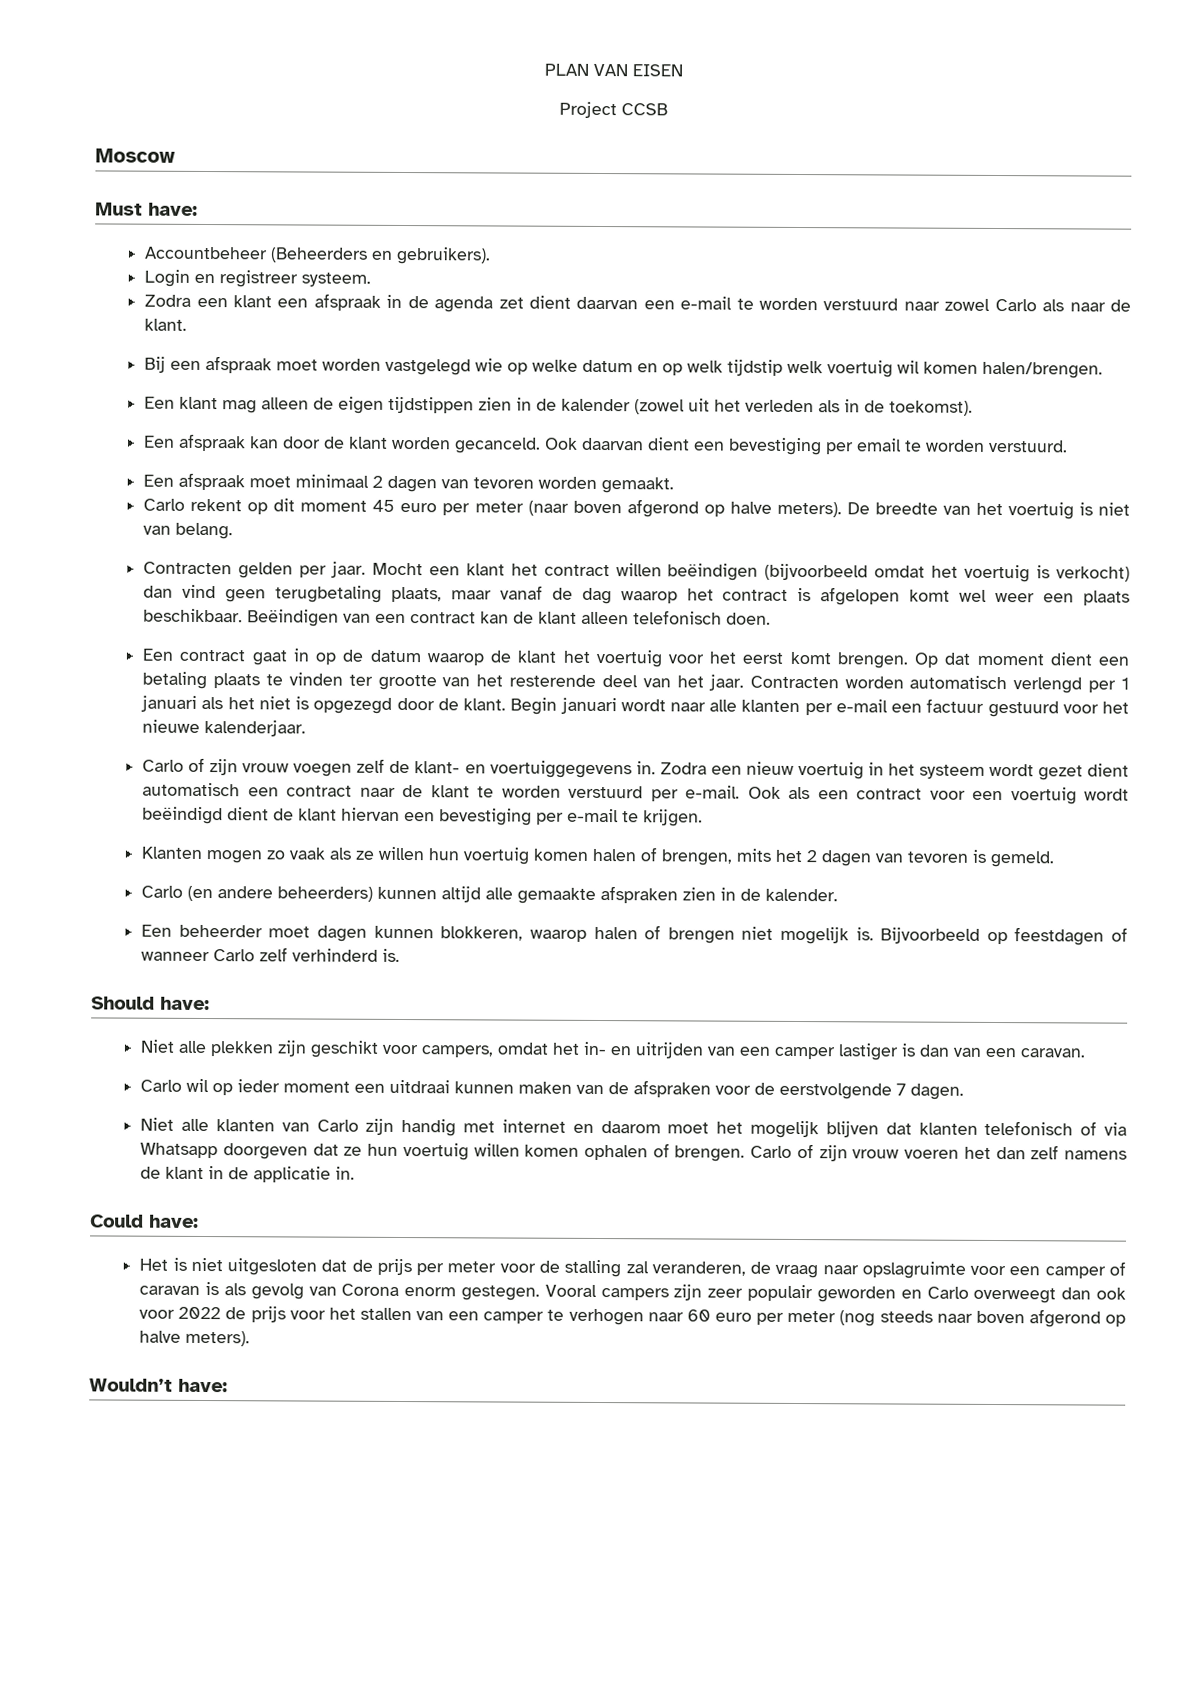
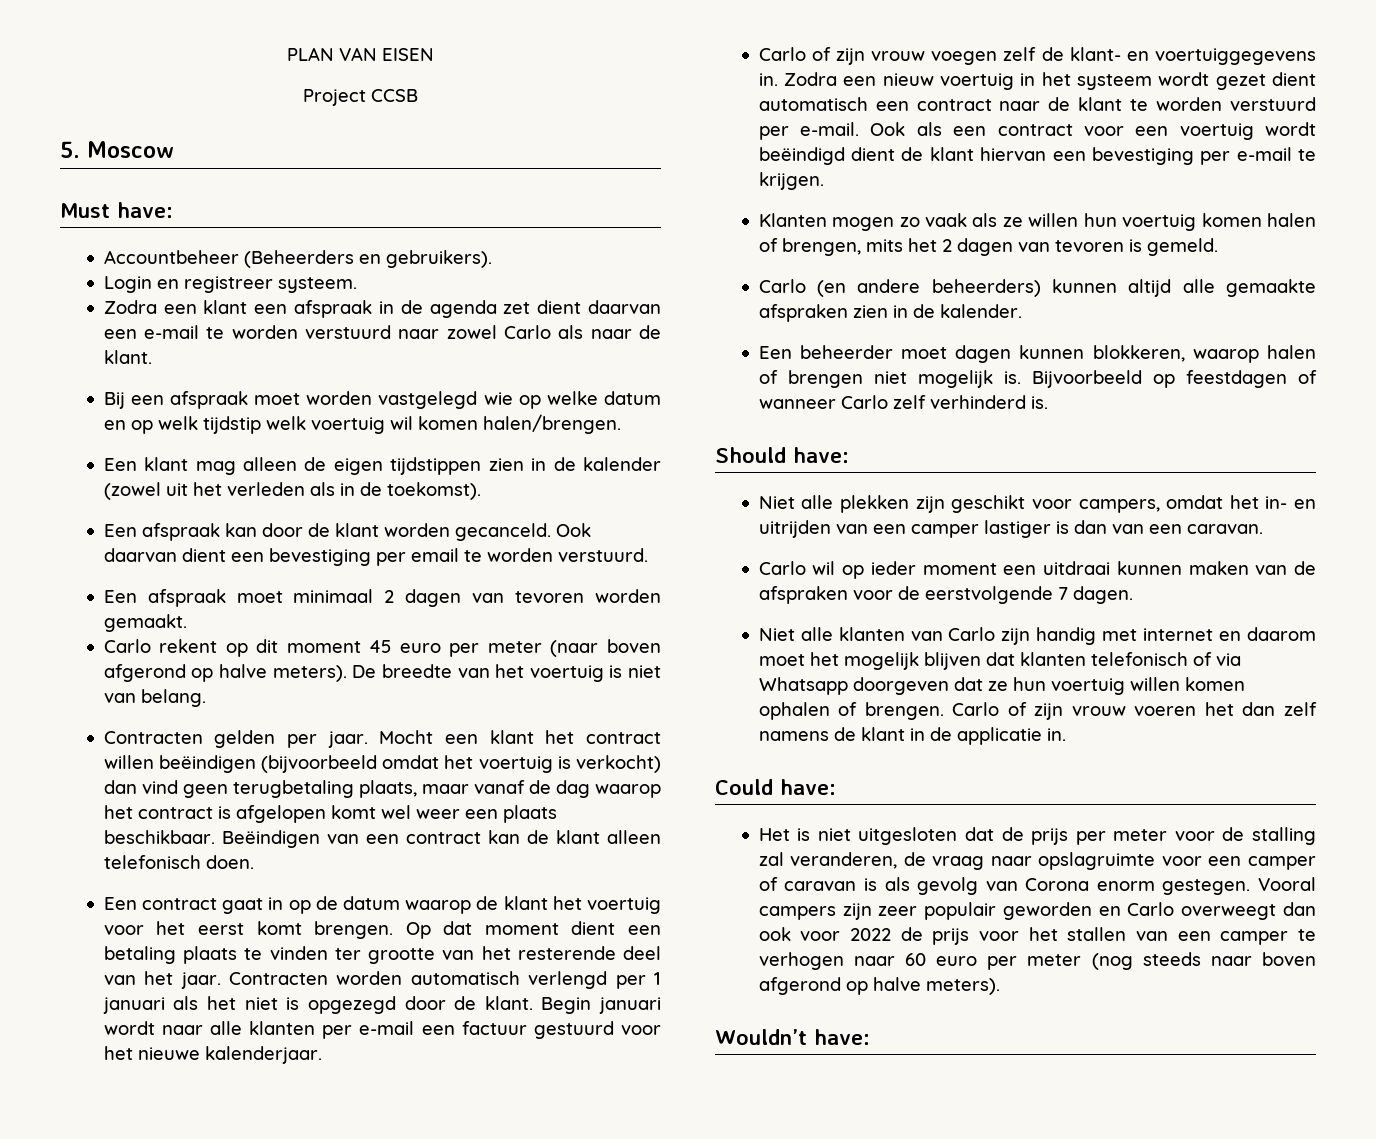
- Moscow
+ 5. Moscow

